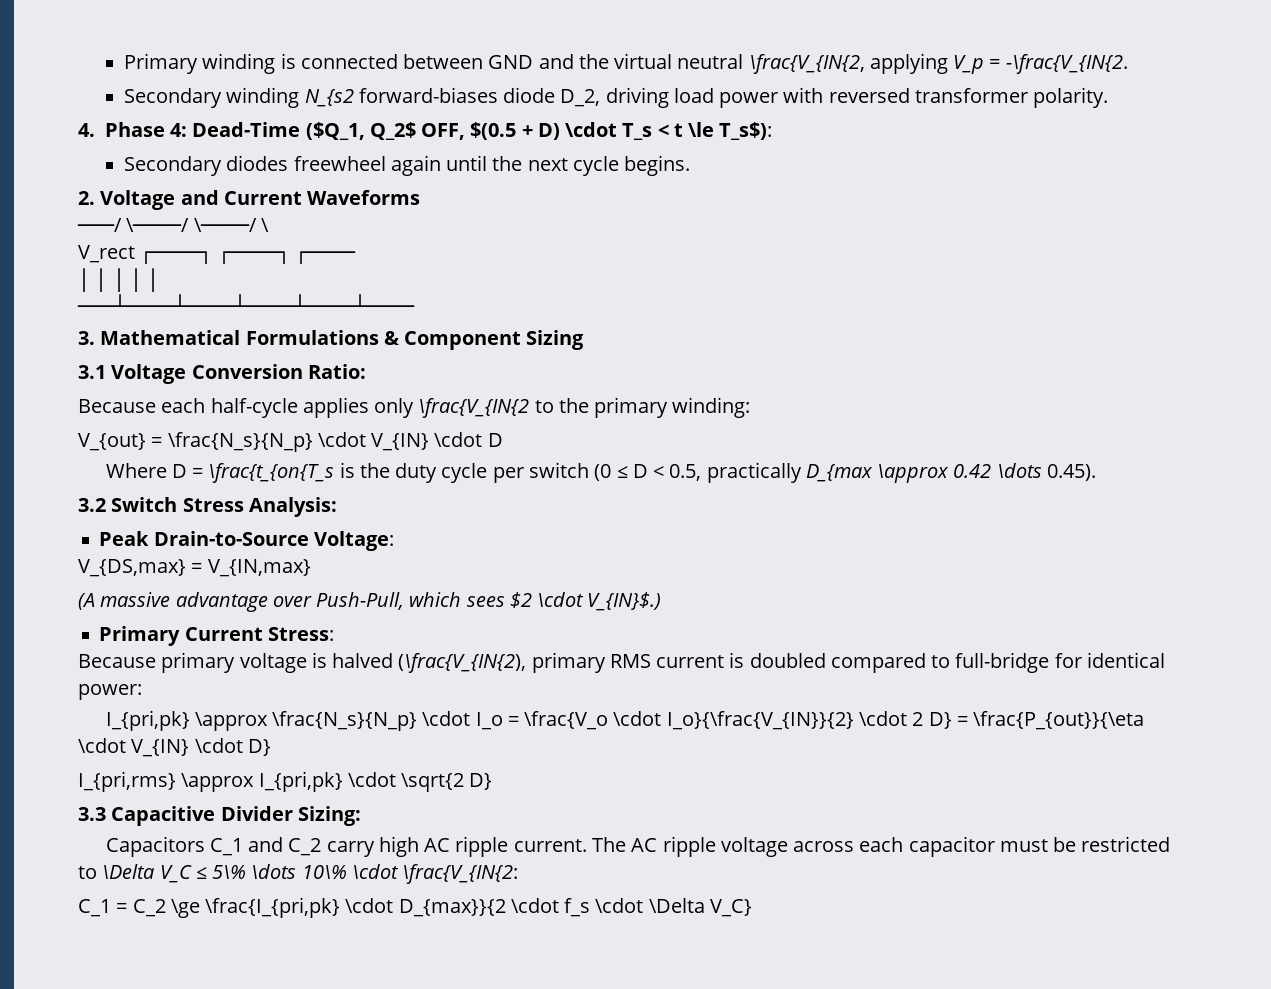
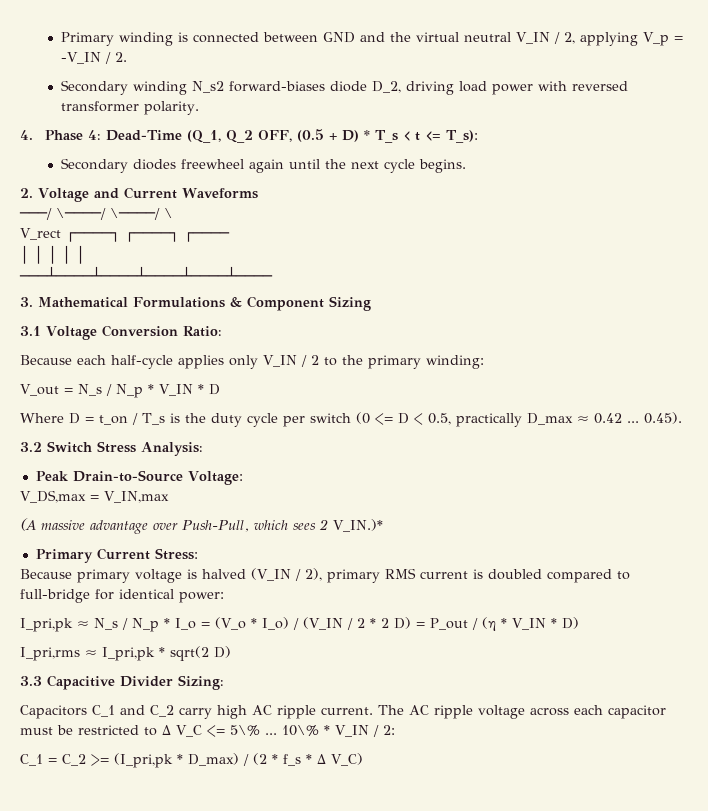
- Primary winding is connected between GND and the virtual neutral \frac{V_{IN{2, applying V_p = -\frac{V_{IN{2.
+ Primary winding is connected between GND and the virtual neutral V_IN / 2, applying V_p = -V_IN / 2.
- Secondary winding N_{s2 forward-biases diode D_2, driving load power with reversed transformer polarity.
+ Secondary winding N_s2 forward-biases diode D_2, driving load power with reversed transformer polarity.
- 4. Phase 4: Dead-Time ($Q_1, Q_2$ OFF, $(0.5 + D) \cdot T_s < t \le T_s$):
+ 4. Phase 4: Dead-Time (Q_1, Q_2 OFF, (0.5 + D) * T_s < t <= T_s):
- Because each half-cycle applies only \frac{V_{IN{2 to the primary winding:
+ Because each half-cycle applies only V_IN / 2 to the primary winding:
- V_{out} = \frac{N_s}{N_p} \cdot V_{IN} \cdot D
+ V_out = N_s / N_p * V_IN * D
- Where D = \frac{t_{on{T_s is the duty cycle per switch (0 ≤ D < 0.5, practically D_{max \approx 0.42 \dots 0.45).
+ Where D = t_on / T_s is the duty cycle per switch (0 <= D < 0.5, practically D_max ≈ 0.42 ... 0.45).
- V_{DS,max} = V_{IN,max}
+ V_DS,max = V_IN,max
- (A massive advantage over Push-Pull, which sees $2 \cdot V_{IN}$.)
+ (A massive advantage over Push-Pull, which sees 2 V_IN.)*
- Because primary voltage is halved (\frac{V_{IN{2), primary RMS current is doubled compared to full-bridge for identical power:
+ Because primary voltage is halved (V_IN / 2), primary RMS current is doubled compared to full-bridge for identical power:
- I_{pri,pk} \approx \frac{N_s}{N_p} \cdot I_o = \frac{V_o \cdot I_o}{\frac{V_{IN}}{2} \cdot 2 D} = \frac{P_{out}}{\eta \cdot V_{IN} \cdot D}
- I_{pri,rms} \approx I_{pri,pk} \cdot \sqrt{2 D}
+ I_pri,pk ≈ N_s / N_p * I_o = (V_o * I_o) / (V_IN / 2 * 2 D) = P_out / (η * V_IN * D)
+ I_pri,rms ≈ I_pri,pk * sqrt(2 D)
- The AC ripple voltage across each capacitor must be restricted to \Delta V_C ≤ 5\% \dots 10\% \cdot \frac{V_{IN{2:
- C_1 = C_2 \ge \frac{I_{pri,pk} \cdot D_{max}}{2 \cdot f_s \cdot \Delta V_C}
+ The AC ripple voltage across each capacitor must be restricted to Δ V_C <= 5\% ... 10\% * V_IN / 2:
+ C_1 = C_2 >= (I_pri,pk * D_max) / (2 * f_s * Δ V_C)

